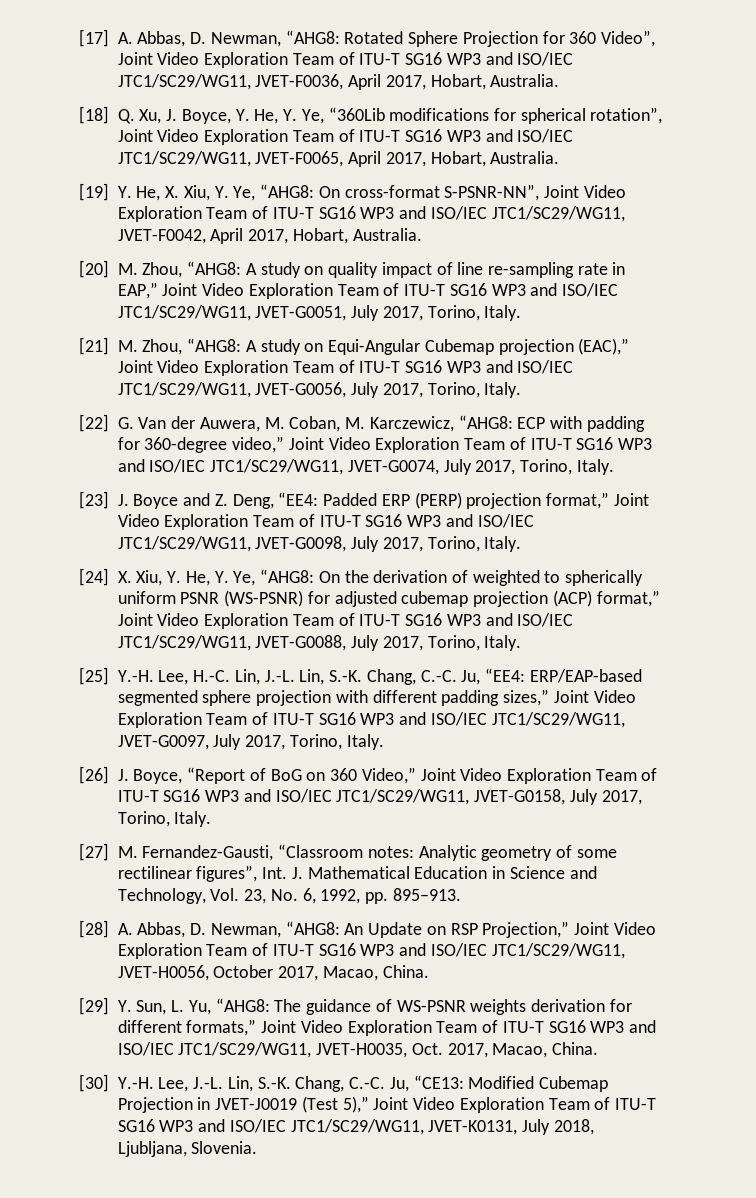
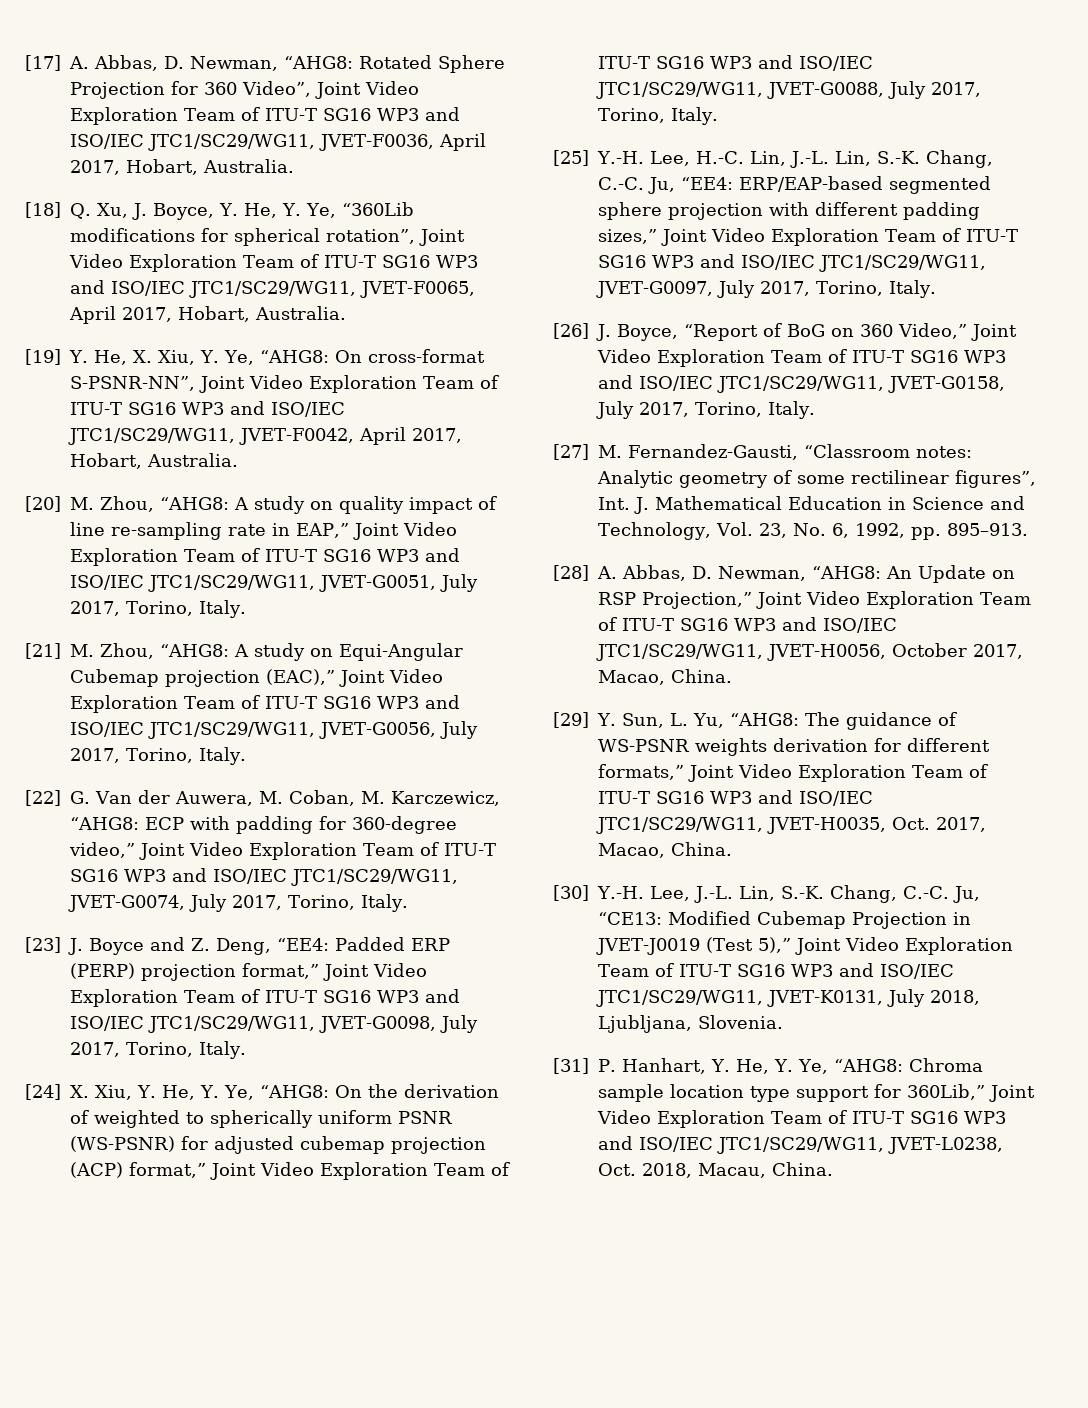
+ [31] P. Hanhart, Y. He, Y. Ye, “AHG8: Chroma sample location type support for 360Lib,” Joint Video Exploration Team of ITU-T SG16 WP3 and ISO/IEC JTC1/SC29/WG11, JVET-L0238, Oct. 2018, Macau, China.

